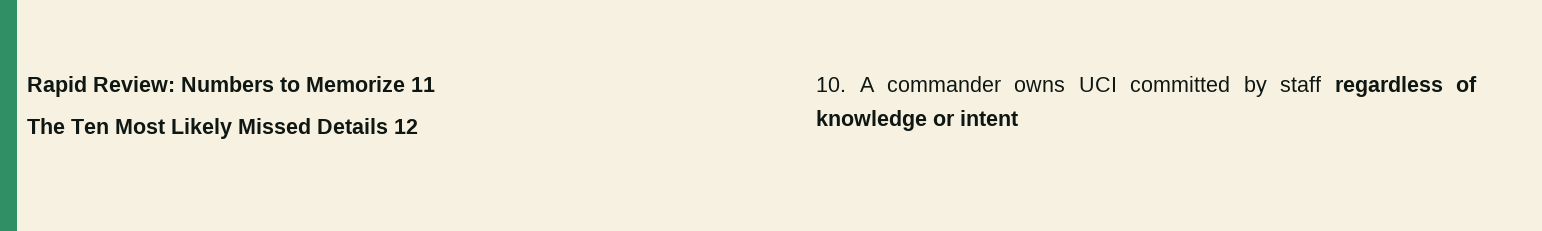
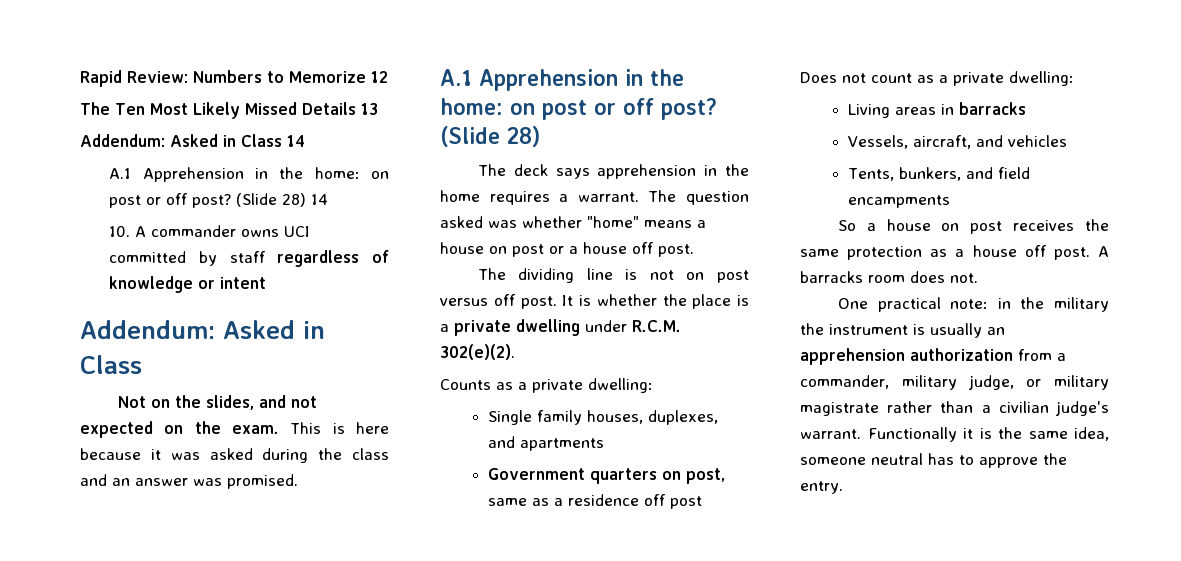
- Rapid Review: Numbers to Memorize 11
+ Rapid Review: Numbers to Memorize 12
- The Ten Most Likely Missed Details 12
+ The Ten Most Likely Missed Details 13
+ Addendum: Asked in Class 14
+ A.1 Apprehension in the home: on post or off post? (Slide 28) 14
  10. A commander owns UCI committed by staff regardless of knowledge or intent
+ Addendum: Asked in Class
+ Not on the slides, and not expected on the exam. This is here because it was asked during the class and an answer was promised.
+ A.1 Apprehension in the home: on post or off post? (Slide 28)
+ The deck says apprehension in the home requires a warrant. The question asked was whether "home" means a house on post or a house off post.
+ The dividing line is not on post versus off post. It is whether the place is a private dwelling under R.C.M. 302(e)(2).
+ Counts as a private dwelling:
+ Single family houses, duplexes, and apartments
+ Government quarters on post, same as a residence off post
+ Does not count as a private dwelling:
+ Living areas in barracks
+ Vessels, aircraft, and vehicles
+ Tents, bunkers, and field encampments
+ So a house on post receives the same protection as a house off post. A barracks room does not.
+ One practical note: in the military the instrument is usually an apprehension authorization from a commander, military judge, or military magistrate rather than a civilian judge's warrant. Functionally it is the same idea, someone neutral has to approve the entry.

